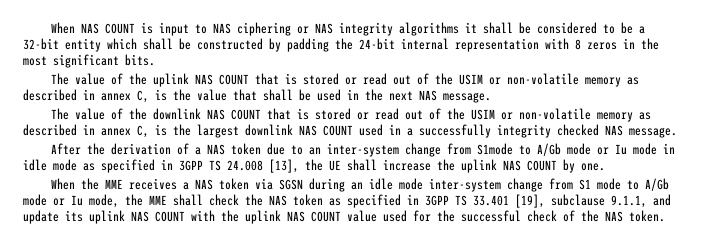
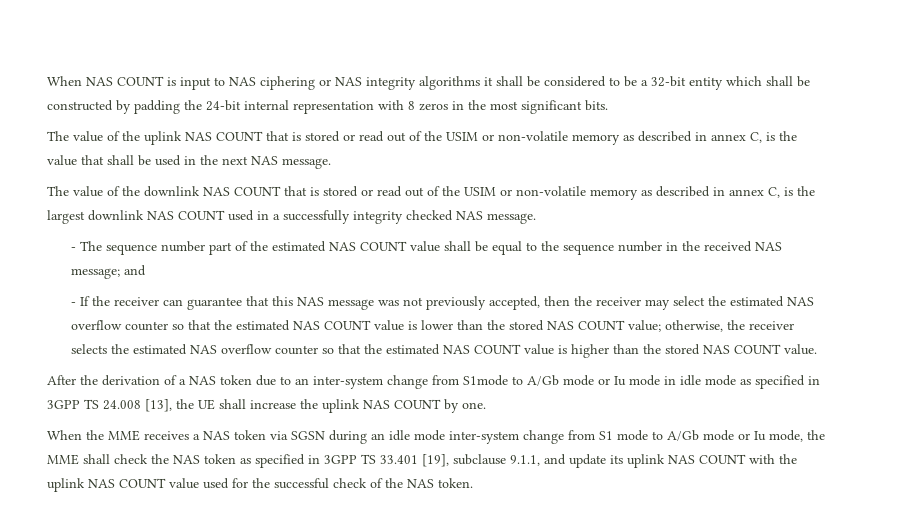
+ - The sequence number part of the estimated NAS COUNT value shall be equal to the sequence number in the received NAS message; and
+ - If the receiver can guarantee that this NAS message was not previously accepted, then the receiver may select the estimated NAS overflow counter so that the estimated NAS COUNT value is lower than the stored NAS COUNT value; otherwise, the receiver selects the estimated NAS overflow counter so that the estimated NAS COUNT value is higher than the stored NAS COUNT value.

